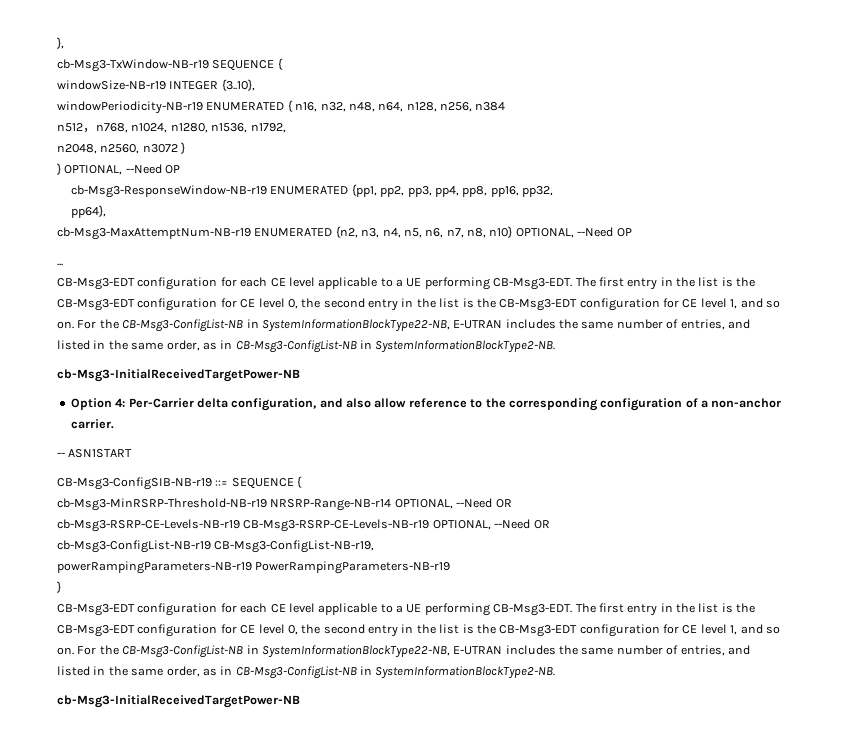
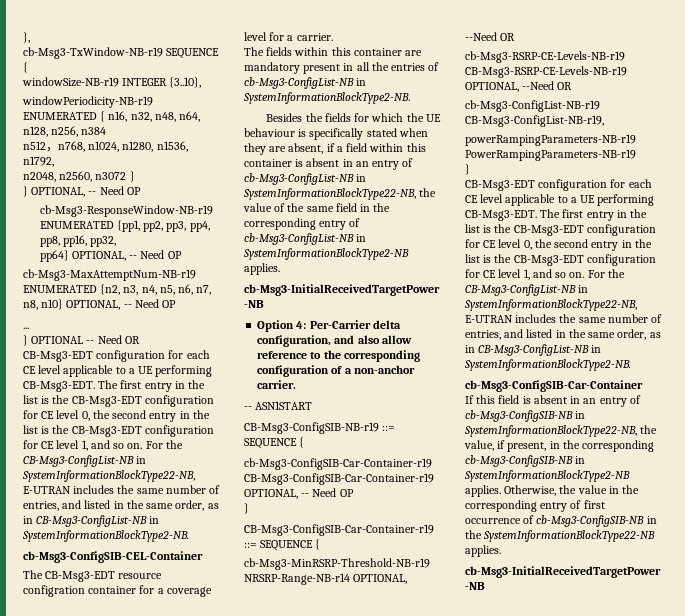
- } OPTIONAL, --Need OP
+ } OPTIONAL, -- Need OP
- pp64},
+ pp64} OPTIONAL, -- Need OP
- cb-Msg3-MaxAttemptNum-NB-r19 ENUMERATED {n2, n3, n4, n5, n6, n7, n8, n10} OPTIONAL, --Need OP
+ cb-Msg3-MaxAttemptNum-NB-r19 ENUMERATED {n2, n3, n4, n5, n6, n7, n8, n10} OPTIONAL, -- Need OP
+ } OPTIONAL -- Need OR
+ cb-Msg3-ConfigSIB-CEL-Container
+ The CB-Msg3-EDT resource configration container for a coverage level for a carrier.
+ The fields within this container are mandatory present in all the entries of cb-Msg3-ConfigList-NB in SystemInformationBlockType2-NB.
+ Besides the fields for which the UE behaviour is specifically stated when they are absent, if a field within this container is absent in an entry of cb-Msg3-ConfigList-NB in SystemInformationBlockType22-NB, the value of the same field in the corresponding entry of cb-Msg3-ConfigList-NB in SystemInformationBlockType2-NB applies.
+ cb-Msg3-ConfigSIB-Car-Container-r19 CB-Msg3-ConfigSIB-Car-Container-r19 OPTIONAL, -- Need OP
+ }
+ CB-Msg3-ConfigSIB-Car-Container-r19 ::= SEQUENCE {
+ cb-Msg3-ConfigSIB-Car-Container
+ If this field is absent in an entry of cb-Msg3-ConfigSIB-NB in SystemInformationBlockType22-NB, the value, if present, in the corresponding cb-Msg3-ConfigSIB-NB in SystemInformationBlockType2-NB applies. Otherwise, the value in the corresponding entry of first occurrence of cb-Msg3-ConfigSIB-NB in the SystemInformationBlockType22-NB applies.

